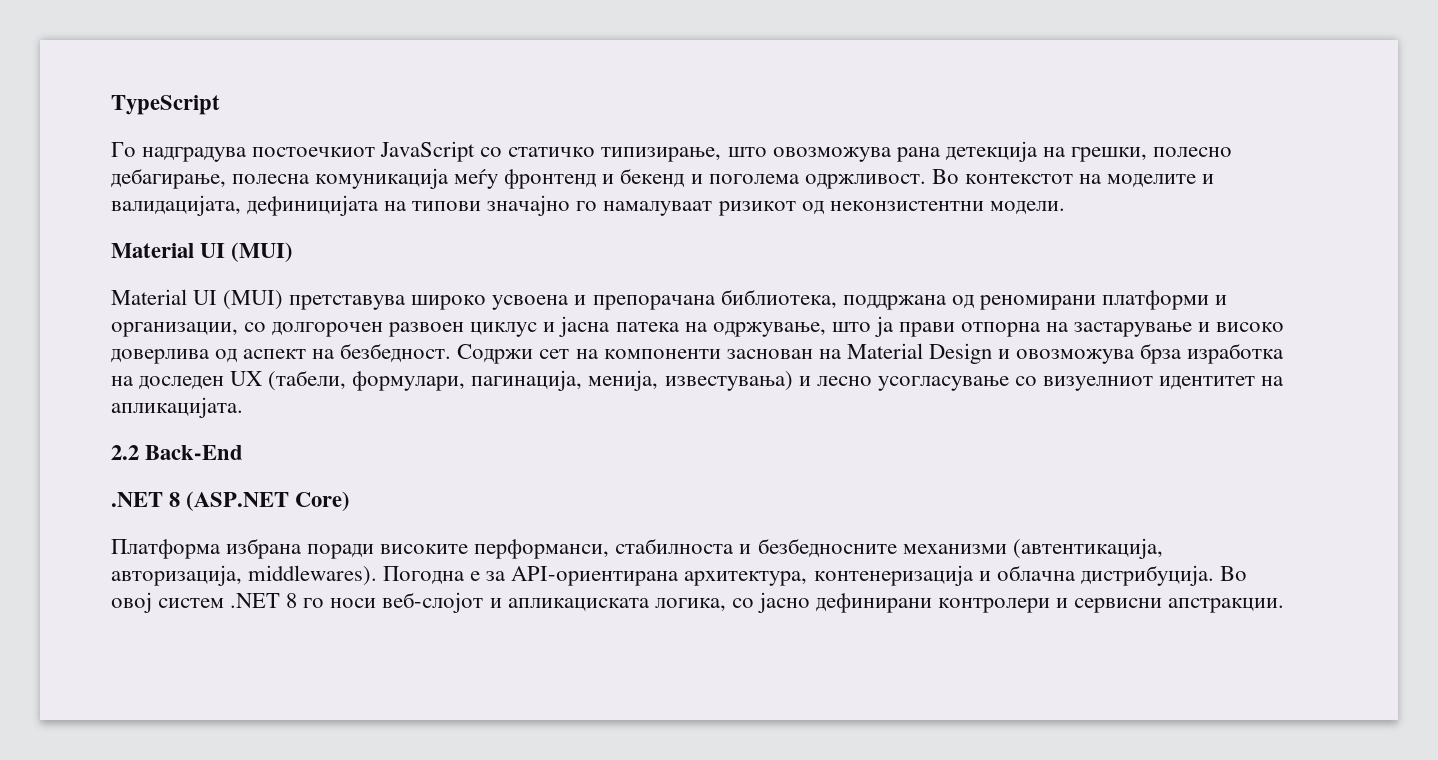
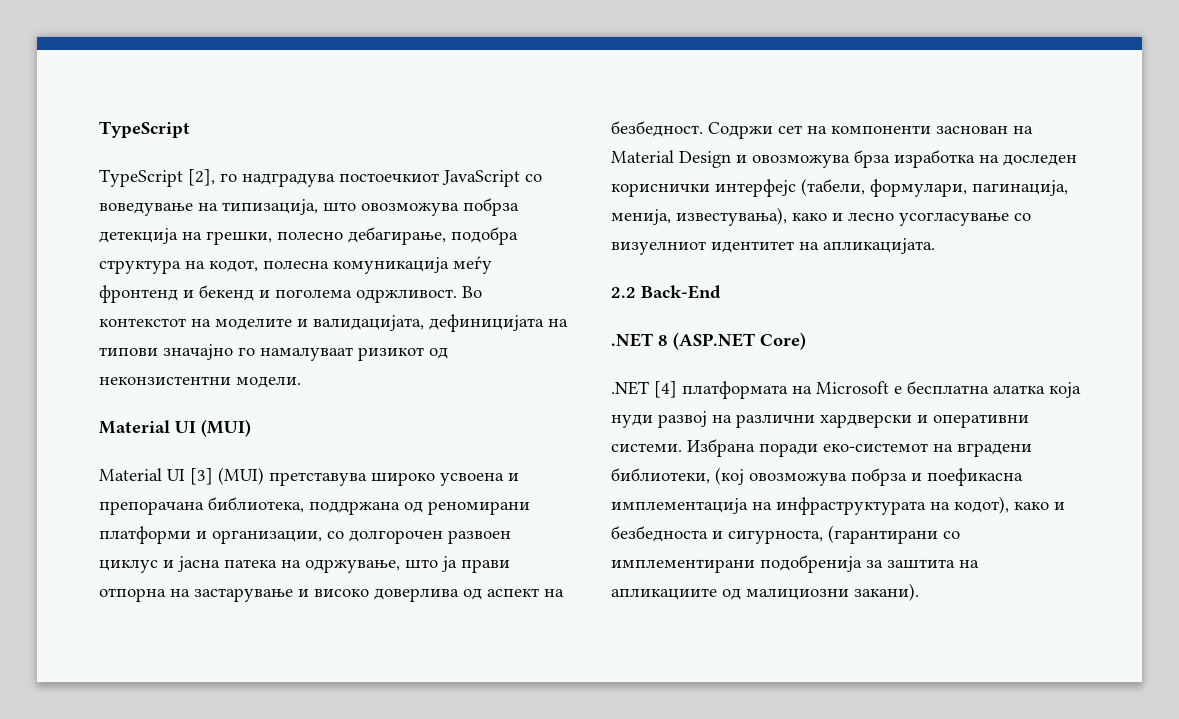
- Го надградува постоечкиот JavaScript со статичко типизирање, што овозможува рана детекција на грешки, полесно дебагирање, полесна комуникација меѓу фронтенд и бекенд и поголема одржливост.
+ TypeScript [2], го надградува постоечкиот JavaScript со воведување на типизација, што овозможува побрза детекција на грешки, полесно дебагирање, подобра структура на кодот, полесна комуникација меѓу фронтенд и бекенд и поголема одржливост.
- Material UI (MUI) претставува широко усвоена и препорачана библиотека, поддржана од реномирани платформи и организации, со долгорочен развоен циклус и јасна патека на одржување, што ја прави отпорна на застарување и високо доверлива од аспект на безбедност.
+ Material UI [3] (MUI) претставува широко усвоена и препорачана библиотека, поддржана од реномирани платформи и организации, со долгорочен развоен циклус и јасна патека на одржување, што ја прави отпорна на застарување и високо доверлива од аспект на безбедност.
- Содржи сет на компоненти заснован на Material Design и овозможува брза изработка на доследен UX (табели, формулари, пагинација, менија, известувања) и лесно усогласување со визуелниот идентитет на апликацијата.
+ Содржи сет на компоненти заснован на Material Design и овозможува брза изработка на доследен кориснички интерфејс (табели, формулари, пагинација, менија, известувања), како и лесно усогласување со визуелниот идентитет на апликацијата.
- Платформа избрана поради високите перформанси, стабилноста и безбедносните механизми (автентикација, авторизација, middlewares). Погодна е за API-ориентирана архитектура, контенеризација и облачна дистрибуција. Во овој систем .NET 8 го носи веб-слојот и апликациската логика, со јасно дефинирани контролери и сервисни апстракции.
+ .NET [4] платформата на Microsoft е бесплатна алатка која нуди развој на различни хардверски и оперативни системи. Избрана поради еко-системот на вградени библиотеки, (кој овозможува побрза и поефикасна имплементација на инфраструктурата на кодот), како и безбедноста и сигурноста, (гарантирани со имплементирани подобренија за заштита на апликациите од малициозни закани).

